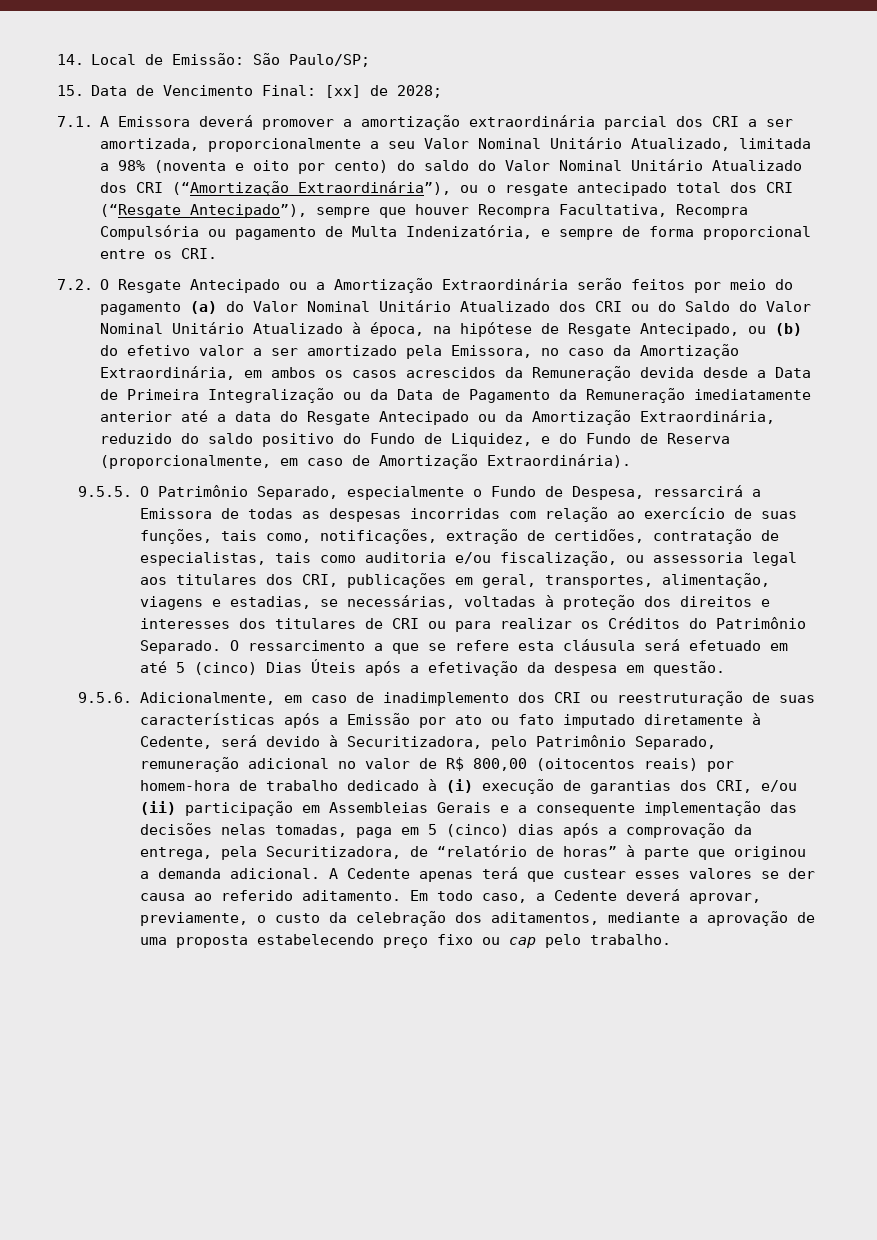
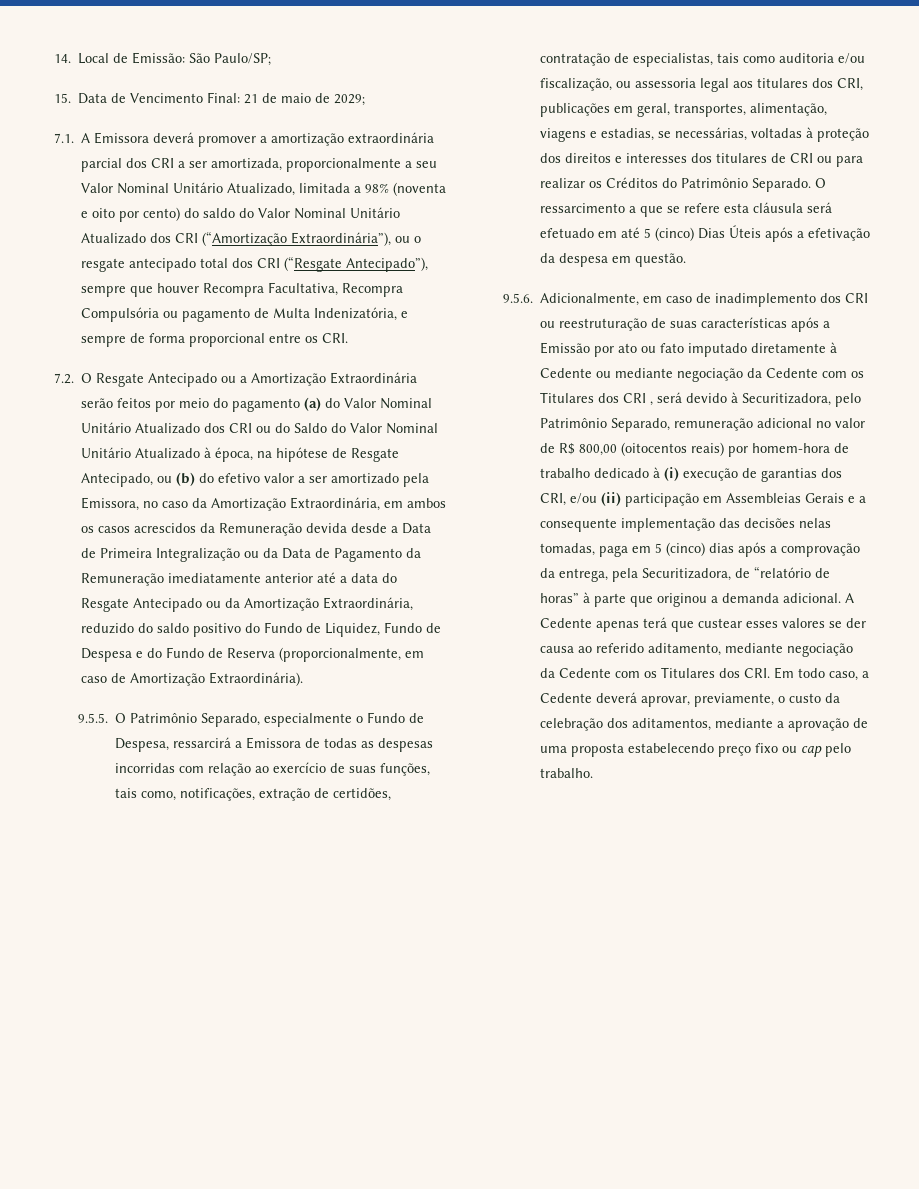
- 15. Data de Vencimento Final: [xx] de 2028;
+ 15. Data de Vencimento Final: 21 de maio de 2029;
- 7.2. O Resgate Antecipado ou a Amortização Extraordinária serão feitos por meio do pagamento (a) do Valor Nominal Unitário Atualizado dos CRI ou do Saldo do Valor Nominal Unitário Atualizado à época, na hipótese de Resgate Antecipado, ou (b) do efetivo valor a ser amortizado pela Emissora, no caso da Amortização Extraordinária, em ambos os casos acrescidos da Remuneração devida desde a Data de Primeira Integralização ou da Data de Pagamento da Remuneração imediatamente anterior até a data do Resgate Antecipado ou da Amortização Extraordinária, reduzido do saldo positivo do Fundo de Liquidez, e do Fundo de Reserva (proporcionalmente, em caso de Amortização Extraordinária).
+ 7.2. O Resgate Antecipado ou a Amortização Extraordinária serão feitos por meio do pagamento (a) do Valor Nominal Unitário Atualizado dos CRI ou do Saldo do Valor Nominal Unitário Atualizado à época, na hipótese de Resgate Antecipado, ou (b) do efetivo valor a ser amortizado pela Emissora, no caso da Amortização Extraordinária, em ambos os casos acrescidos da Remuneração devida desde a Data de Primeira Integralização ou da Data de Pagamento da Remuneração imediatamente anterior até a data do Resgate Antecipado ou da Amortização Extraordinária, reduzido do saldo positivo do Fundo de Liquidez, Fundo de Despesa e do Fundo de Reserva (proporcionalmente, em caso de Amortização Extraordinária).
- 9.5.6. Adicionalmente, em caso de inadimplemento dos CRI ou reestruturação de suas características após a Emissão por ato ou fato imputado diretamente à Cedente, será devido à Securitizadora, pelo Patrimônio Separado, remuneração adicional no valor de R$ 800,00 (oitocentos reais) por homem-hora de trabalho dedicado à (i) execução de garantias dos CRI, e/ou (ii) participação em Assembleias Gerais e a consequente implementação das decisões nelas tomadas, paga em 5 (cinco) dias após a comprovação da entrega, pela Securitizadora, de “relatório de horas” à parte que originou a demanda adicional.
+ 9.5.6. Adicionalmente, em caso de inadimplemento dos CRI ou reestruturação de suas características após a Emissão por ato ou fato imputado diretamente à Cedente ou mediante negociação da Cedente com os Titulares dos CRI , será devido à Securitizadora, pelo Patrimônio Separado, remuneração adicional no valor de R$ 800,00 (oitocentos reais) por homem-hora de trabalho dedicado à (i) execução de garantias dos CRI, e/ou (ii) participação em Assembleias Gerais e a consequente implementação das decisões nelas tomadas, paga em 5 (cinco) dias após a comprovação da entrega, pela Securitizadora, de “relatório de horas” à parte que originou a demanda adicional.
- A Cedente apenas terá que custear esses valores se der causa ao referido aditamento. Em todo caso, a Cedente deverá aprovar, previamente, o custo da celebração dos aditamentos, mediante a aprovação de uma proposta estabelecendo preço fixo ou cap pelo trabalho.
+ A Cedente apenas terá que custear esses valores se der causa ao referido aditamento, mediante negociação da Cedente com os Titulares dos CRI. Em todo caso, a Cedente deverá aprovar, previamente, o custo da celebração dos aditamentos, mediante a aprovação de uma proposta estabelecendo preço fixo ou cap pelo trabalho.

